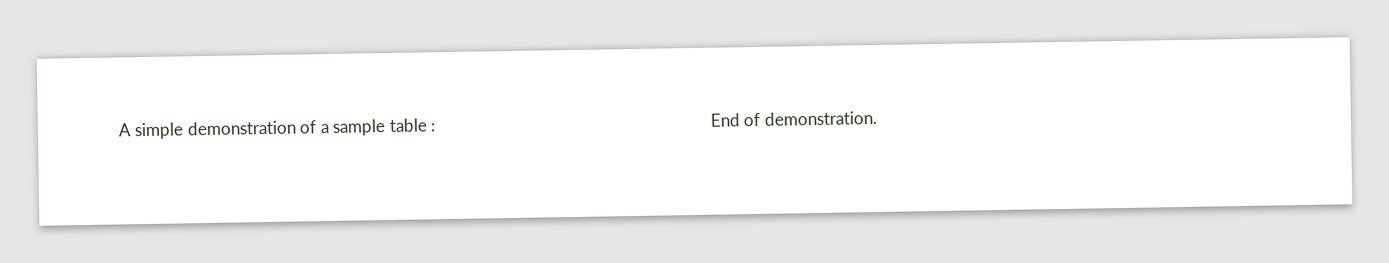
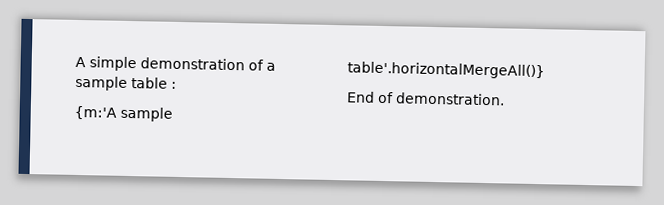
+ {m:'A sample table'.horizontalMergeAll()}

